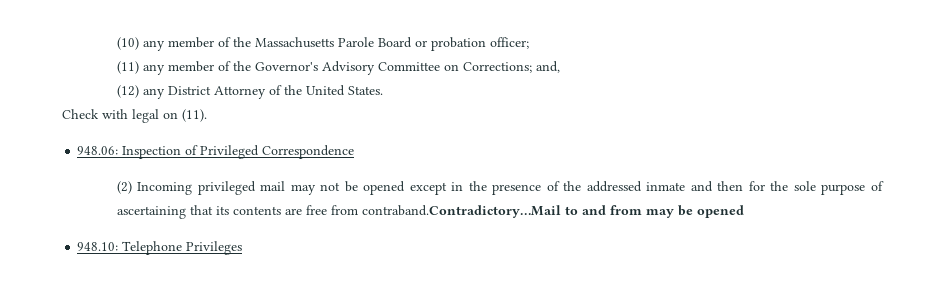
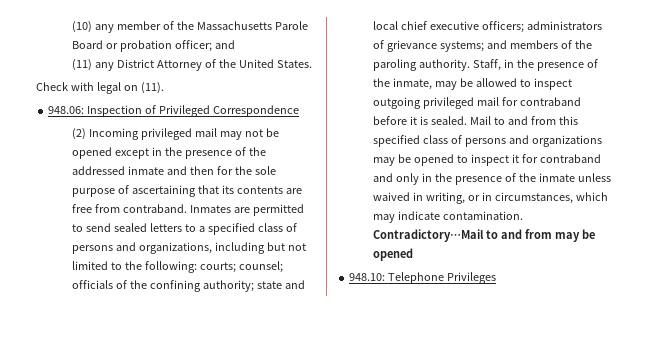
- (10) any member of the Massachusetts Parole Board or probation officer;
+ (10) any member of the Massachusetts Parole Board or probation officer; and
- (11) any member of the Governor's Advisory Committee on Corrections; and,
- (12) any District Attorney of the United States.
+ (11) any District Attorney of the United States.
- (2) Incoming privileged mail may not be opened except in the presence of the addressed inmate and then for the sole purpose of ascertaining that its contents are free from contraband.Contradictory…Mail to and from may be opened
+ (2) Incoming privileged mail may not be opened except in the presence of the addressed inmate and then for the sole purpose of ascertaining that its contents are free from contraband. Inmates are permitted to send sealed letters to a specified class of persons and organizations, including but not limited to the following: courts; counsel; officials of the confining authority; state and local chief executive officers; administrators of grievance systems; and members of the paroling authority. Staff, in the presence of the inmate, may be allowed to inspect outgoing privileged mail for contraband before it is sealed. Mail to and from this specified class of persons and organizations may be opened to inspect it for contraband and only in the presence of the inmate unless waived in writing, or in circumstances, which may indicate contamination. Contradictory…Mail to and from may be opened

